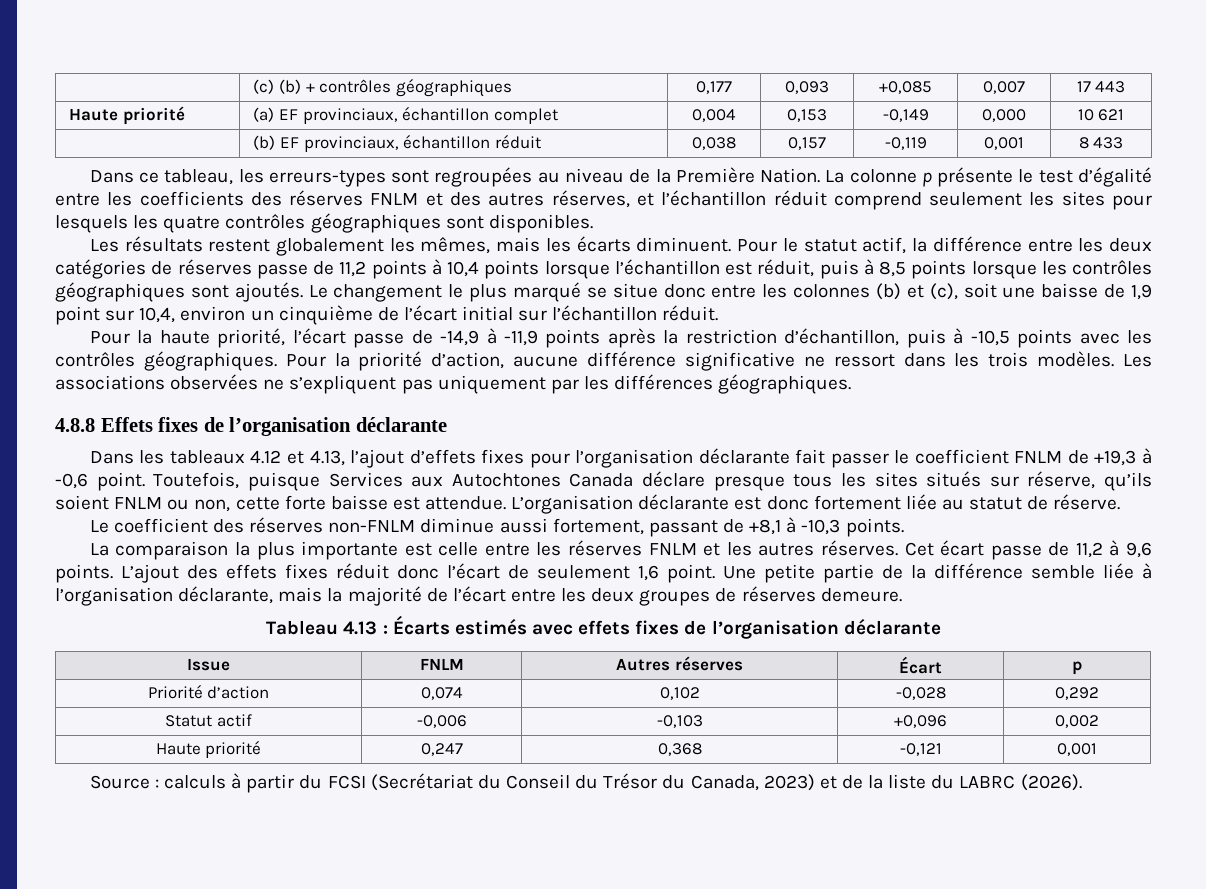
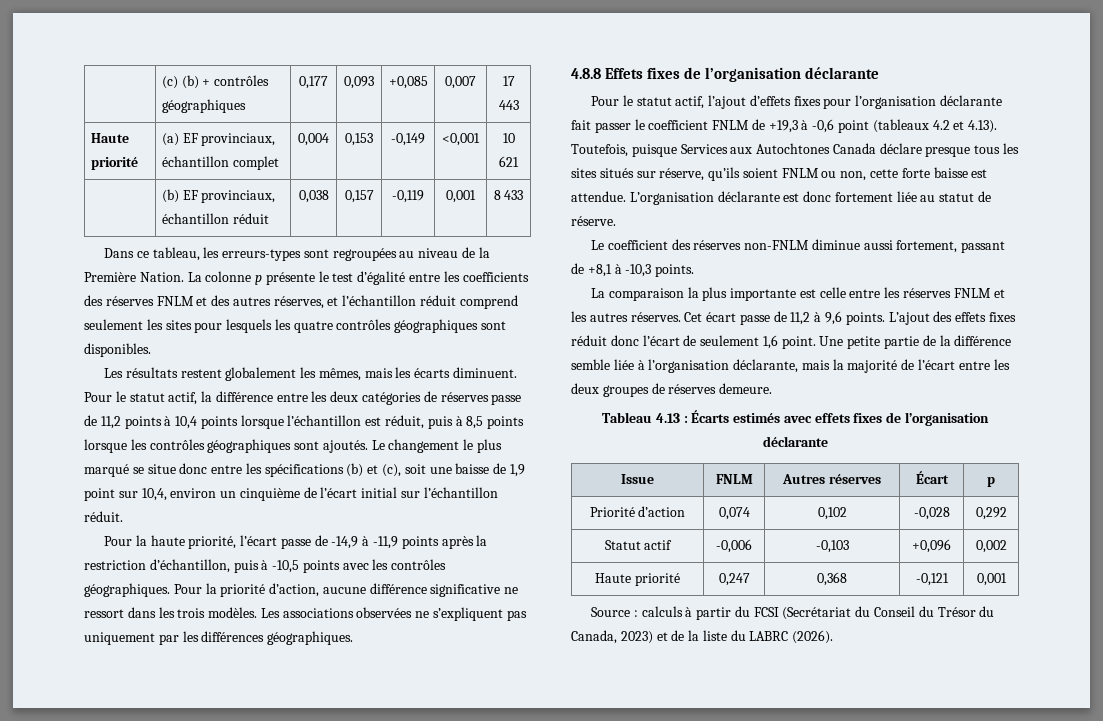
- Haute priorité | (a) EF provinciaux, échantillon complet | 0,004 | 0,153 | -0,149 | 0,000 | 10 621
+ Haute priorité | (a) EF provinciaux, échantillon complet | 0,004 | 0,153 | -0,149 | <0,001 | 10 621
- Le changement le plus marqué se situe donc entre les colonnes (b) et (c), soit une baisse de 1,9 point sur 10,4, environ un cinquième de l’écart initial sur l’échantillon réduit.
+ Le changement le plus marqué se situe donc entre les spécifications (b) et (c), soit une baisse de 1,9 point sur 10,4, environ un cinquième de l’écart initial sur l’échantillon réduit.
- Dans les tableaux 4.12 et 4.13, l’ajout d’effets fixes pour l’organisation déclarante fait passer le coefficient FNLM de +19,3 à -0,6 point. Toutefois, puisque Services aux Autochtones Canada déclare presque tous les sites situés sur réserve, qu’ils soient FNLM ou non, cette forte baisse est attendue.
+ Pour le statut actif, l’ajout d’effets fixes pour l’organisation déclarante fait passer le coefficient FNLM de +19,3 à -0,6 point (tableaux 4.2 et 4.13). Toutefois, puisque Services aux Autochtones Canada déclare presque tous les sites situés sur réserve, qu’ils soient FNLM ou non, cette forte baisse est attendue.

